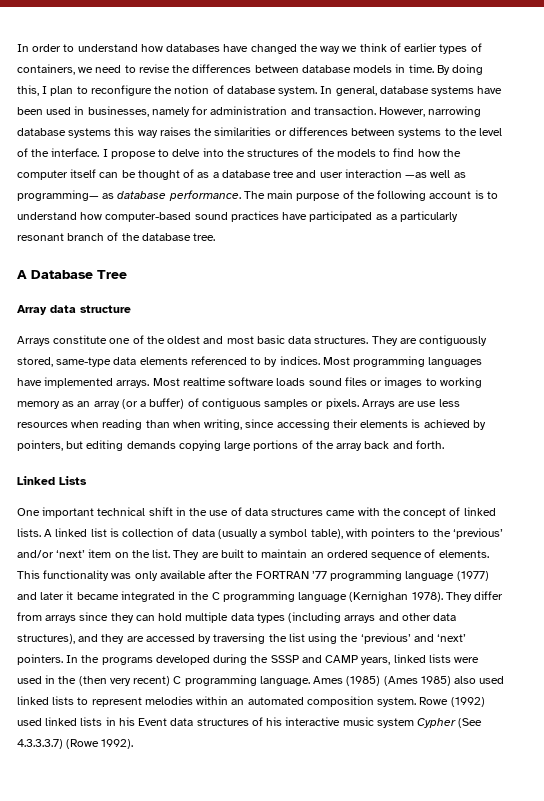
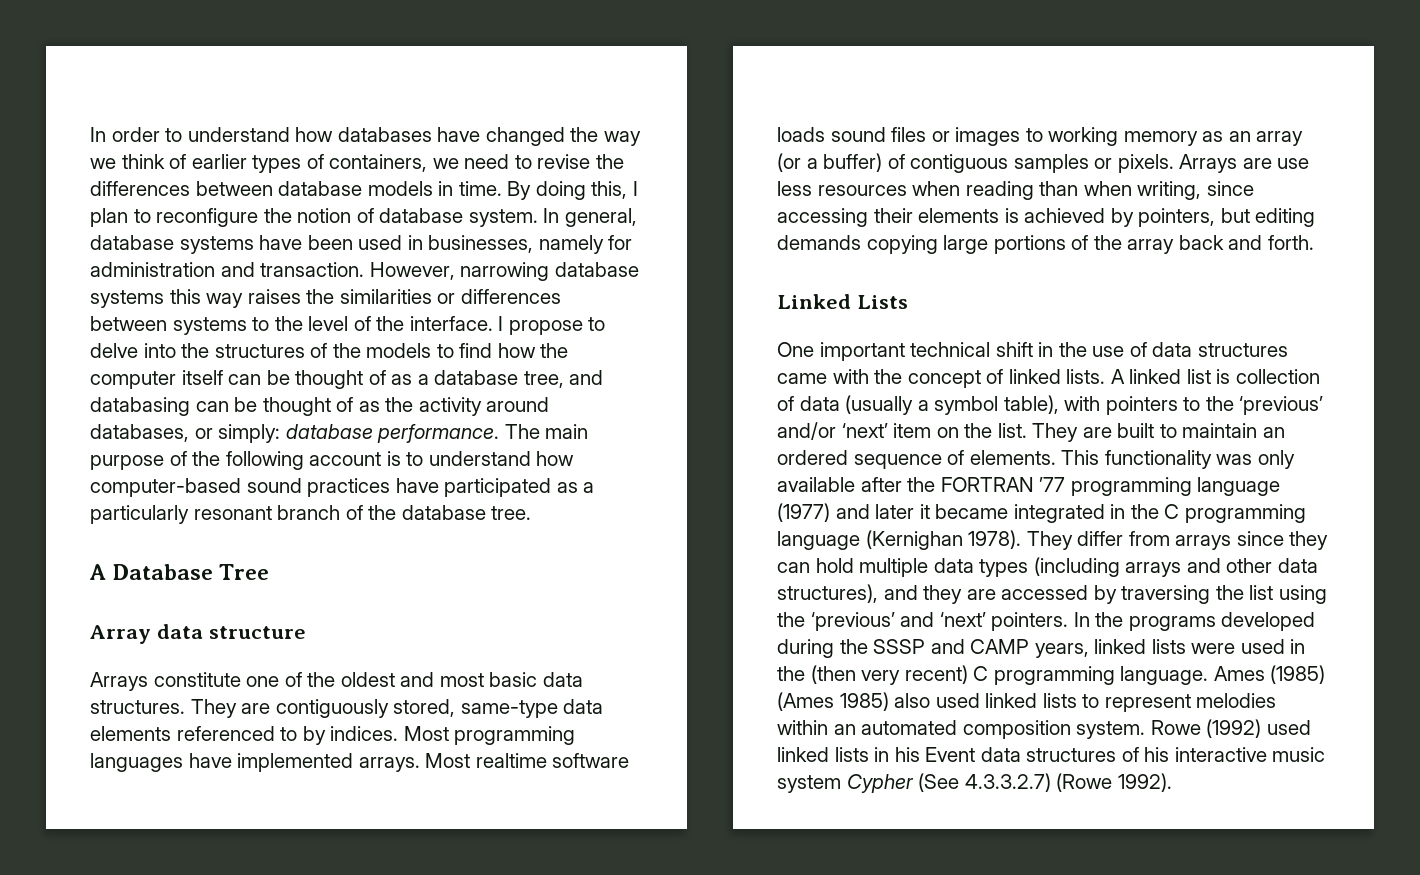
- I propose to delve into the structures of the models to find how the computer itself can be thought of as a database tree and user interaction —as well as programming— as database performance.
+ I propose to delve into the structures of the models to find how the computer itself can be thought of as a database tree, and databasing can be thought of as the activity around databases, or simply: database performance.
- Rowe (1992) used linked lists in his Event data structures of his interactive music system Cypher (See 4.3.3.3.7) (Rowe 1992).
+ Rowe (1992) used linked lists in his Event data structures of his interactive music system Cypher (See 4.3.3.2.7) (Rowe 1992).

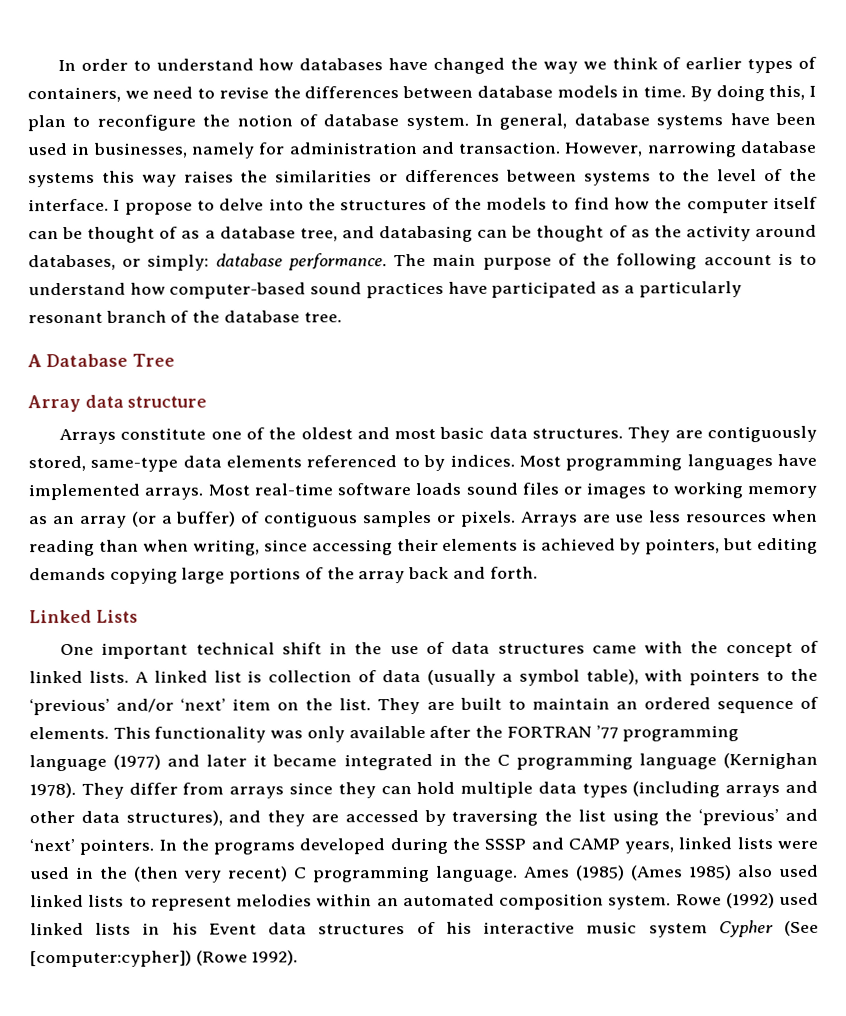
- Most realtime software loads sound files or images to working memory as an array (or a buffer) of contiguous samples or pixels.
+ Most real-time software loads sound files or images to working memory as an array (or a buffer) of contiguous samples or pixels.
- Rowe (1992) used linked lists in his Event data structures of his interactive music system Cypher (See 4.3.3.2.7) (Rowe 1992).
+ Rowe (1992) used linked lists in his Event data structures of his interactive music system Cypher (See [computer:cypher]) (Rowe 1992).

